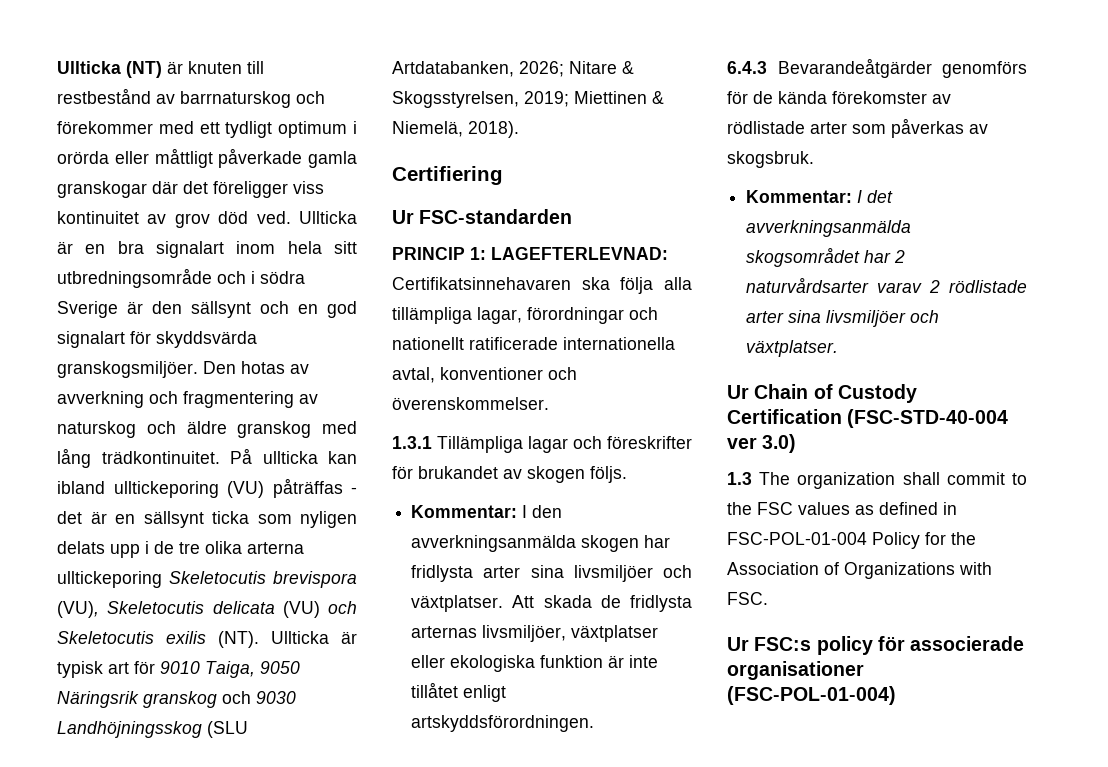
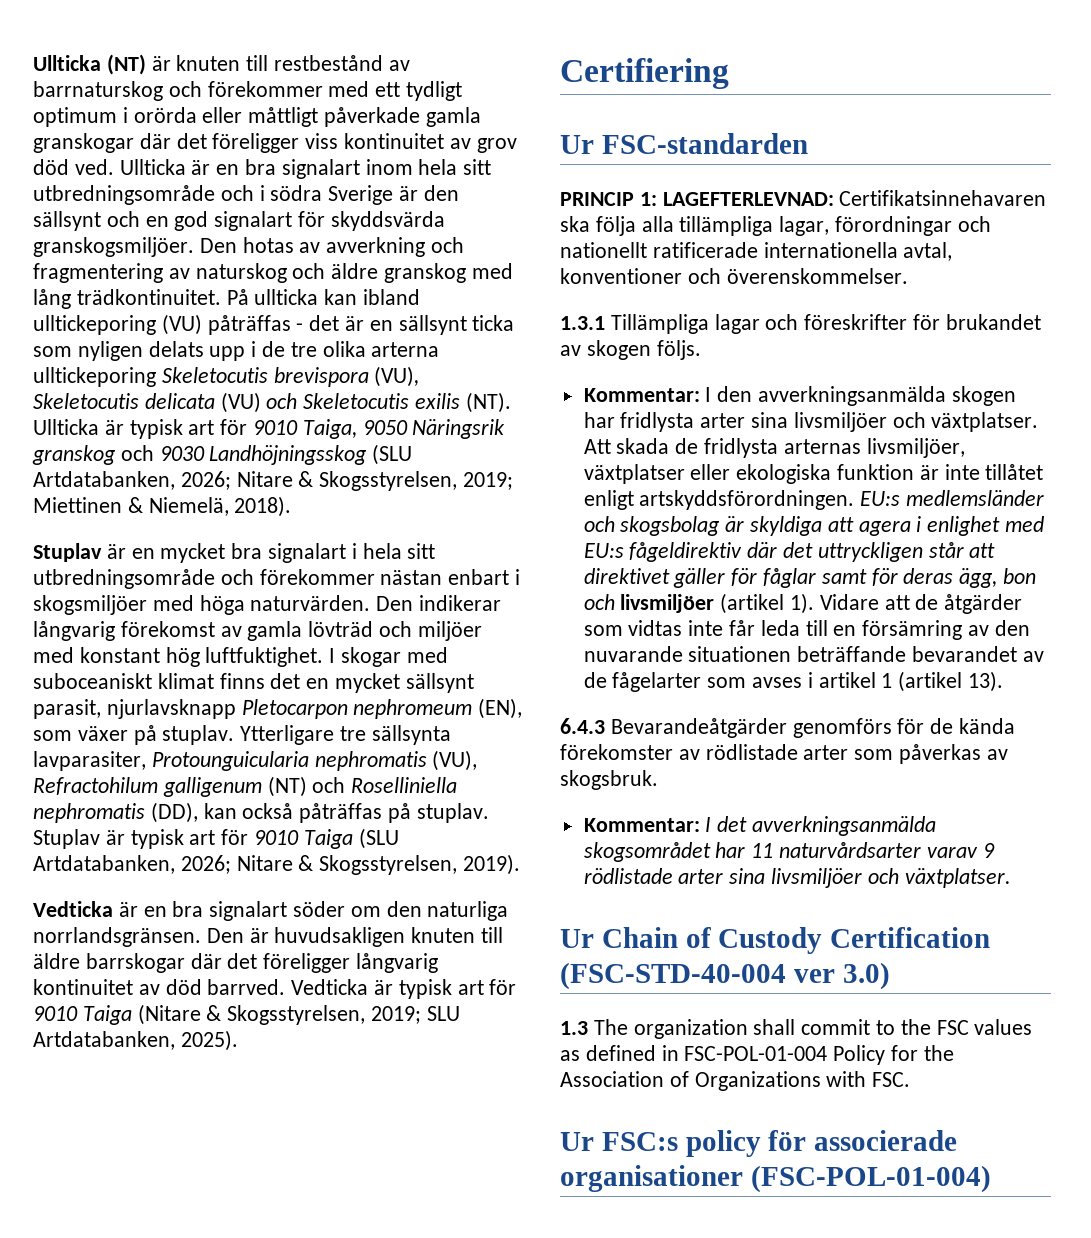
+ Stuplav är en mycket bra signalart i hela sitt utbredningsområde och förekommer nästan enbart i skogsmiljöer med höga naturvärden. Den indikerar långvarig förekomst av gamla lövträd och miljöer med konstant hög luftfuktighet. I skogar med suboceaniskt klimat finns det en mycket sällsynt parasit, njurlavsknapp Pletocarpon nephromeum (EN), som växer på stuplav. Ytterligare tre sällsynta lavparasiter, Protounguicularia nephromatis (VU), Refractohilum galligenum (NT) och Roselliniella nephromatis (DD), kan också påträffas på stuplav. Stuplav är typisk art för 9010 Taiga (SLU Artdatabanken, 2026; Nitare & Skogsstyrelsen, 2019).
+ Vedticka är en bra signalart söder om den naturliga norrlandsgränsen. Den är huvudsakligen knuten till äldre barrskogar där det föreligger långvarig kontinuitet av död barrved. Vedticka är typisk art för 9010 Taiga (Nitare & Skogsstyrelsen, 2019; SLU Artdatabanken, 2025).
+ EU:s medlemsländer och skogsbolag är skyldiga att agera i enlighet med EU:s fågeldirektiv där det uttryckligen står att direktivet gäller för fåglar samt för deras ägg, bon och livsmiljöer (artikel 1). Vidare att de åtgärder som vidtas inte får leda till en försämring av den nuvarande situationen beträffande bevarandet av de fågelarter som avses i artikel 1 (artikel 13).
- Kommentar: I det avverkningsanmälda skogsområdet har 2 naturvårdsarter varav 2 rödlistade arter sina livsmiljöer och växtplatser.
+ Kommentar: I det avverkningsanmälda skogsområdet har 11 naturvårdsarter varav 9 rödlistade arter sina livsmiljöer och växtplatser.

